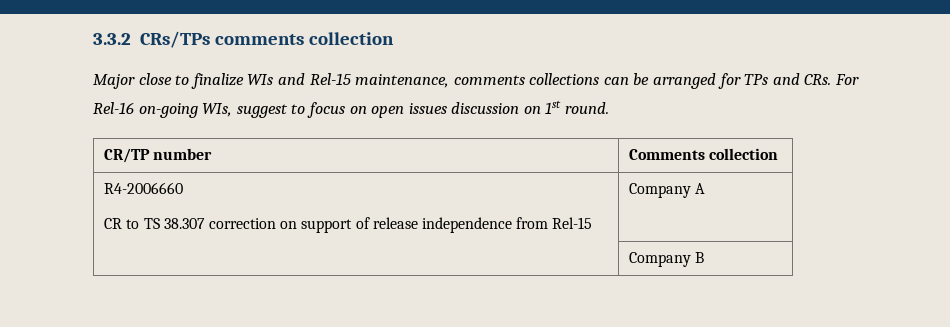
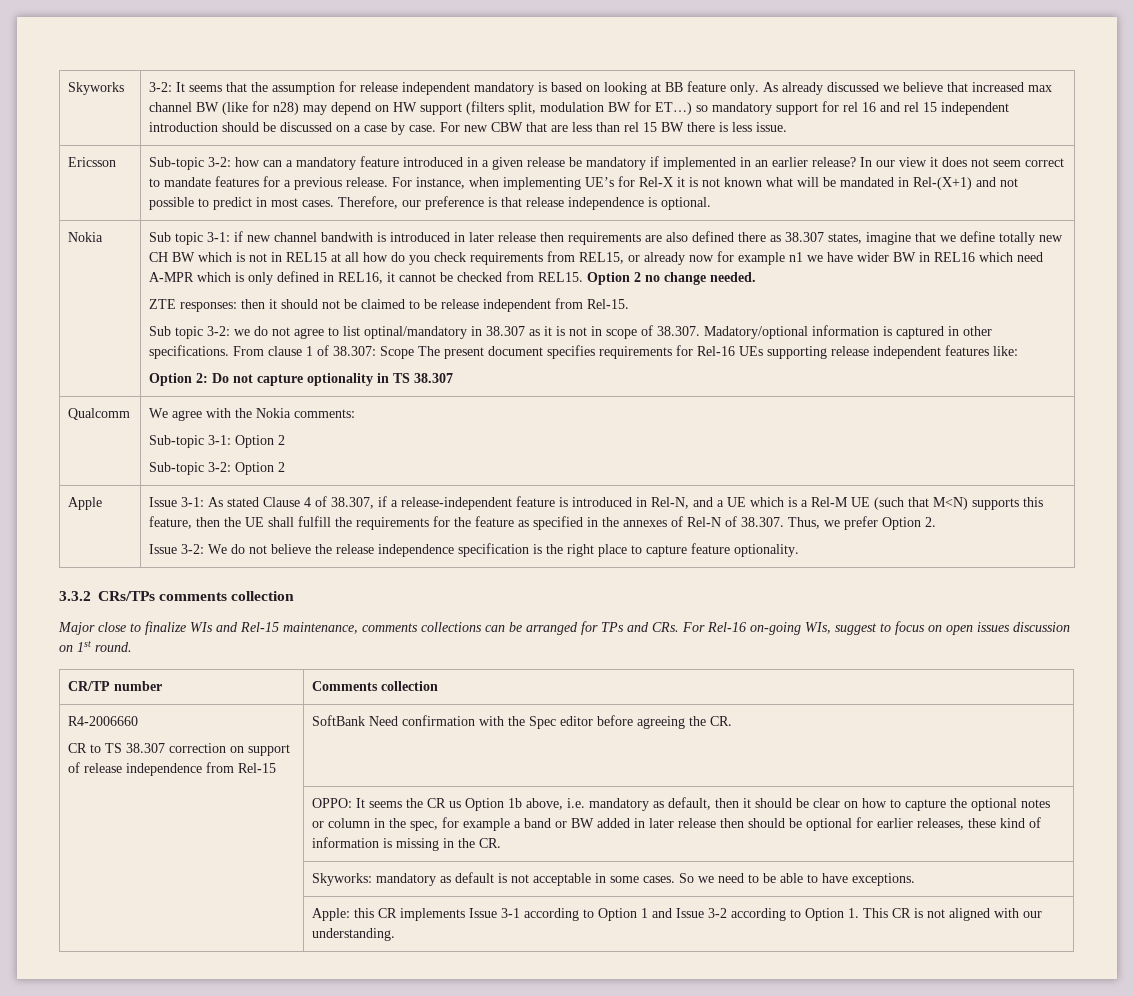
+ Skyworks | 3-2: It seems that the assumption for release independent mandatory is based on looking at BB feature only. As already discussed we believe that increased max channel BW (like for n28) may depend on HW support (filters split, modulation BW for ET…) so mandatory support for rel 16 and rel 15 independent introduction should be discussed on a case by case. For new CBW that are less than rel 15 BW there is less issue.
+ Ericsson | Sub-topic 3-2: how can a mandatory feature introduced in a given release be mandatory if implemented in an earlier release? In our view it does not seem correct to mandate features for a previous release. For instance, when implementing UE’s for Rel-X it is not known what will be mandated in Rel-(X+1) and not possible to predict in most cases. Therefore, our preference is that release independence is optional.
+ Nokia | Sub topic 3-1: if new channel bandwith is introduced in later release then requirements are also defined there as 38.307 states, imagine that we define totally new CH BW which is not in REL15 at all how do you check requirements from REL15, or already now for example n1 we have wider BW in REL16 which need A-MPR which is only defined in REL16, it cannot be checked from REL15. Option 2 no change needed.
+ ZTE responses: then it should not be claimed to be release independent from Rel-15.
+ Sub topic 3-2: we do not agree to list optinal/mandatory in 38.307 as it is not in scope of 38.307. Madatory/optional information is captured in other specifications. From clause 1 of 38.307: Scope The present document specifies requirements for Rel-16 UEs supporting release independent features like:
+ Option 2: Do not capture optionality in TS 38.307
+ Qualcomm | We agree with the Nokia comments:
+ Sub-topic 3-1: Option 2
+ Sub-topic 3-2: Option 2
+ Apple | Issue 3-1: As stated Clause 4 of 38.307, if a release-independent feature is introduced in Rel-N, and a UE which is a Rel-M UE (such that M<N) supports this feature, then the UE shall fulfill the requirements for the feature as specified in the annexes of Rel-N of 38.307. Thus, we prefer Option 2.
+ Issue 3-2: We do not believe the release independence specification is the right place to capture feature optionality.
  R4-2006660
- CR to TS 38.307 correction on support of release independence from Rel-15 | Company A
- | Company B
+ CR to TS 38.307 correction on support of release independence from Rel-15 | SoftBank Need confirmation with the Spec editor before agreeing the CR.
+ | OPPO: It seems the CR us Option 1b above, i.e. mandatory as default, then it should be clear on how to capture the optional notes or column in the spec, for example a band or BW added in later release then should be optional for earlier releases, these kind of information is missing in the CR.
+ | Skyworks: mandatory as default is not acceptable in some cases. So we need to be able to have exceptions.
+ | Apple: this CR implements Issue 3-1 according to Option 1 and Issue 3-2 according to Option 1. This CR is not aligned with our understanding.

